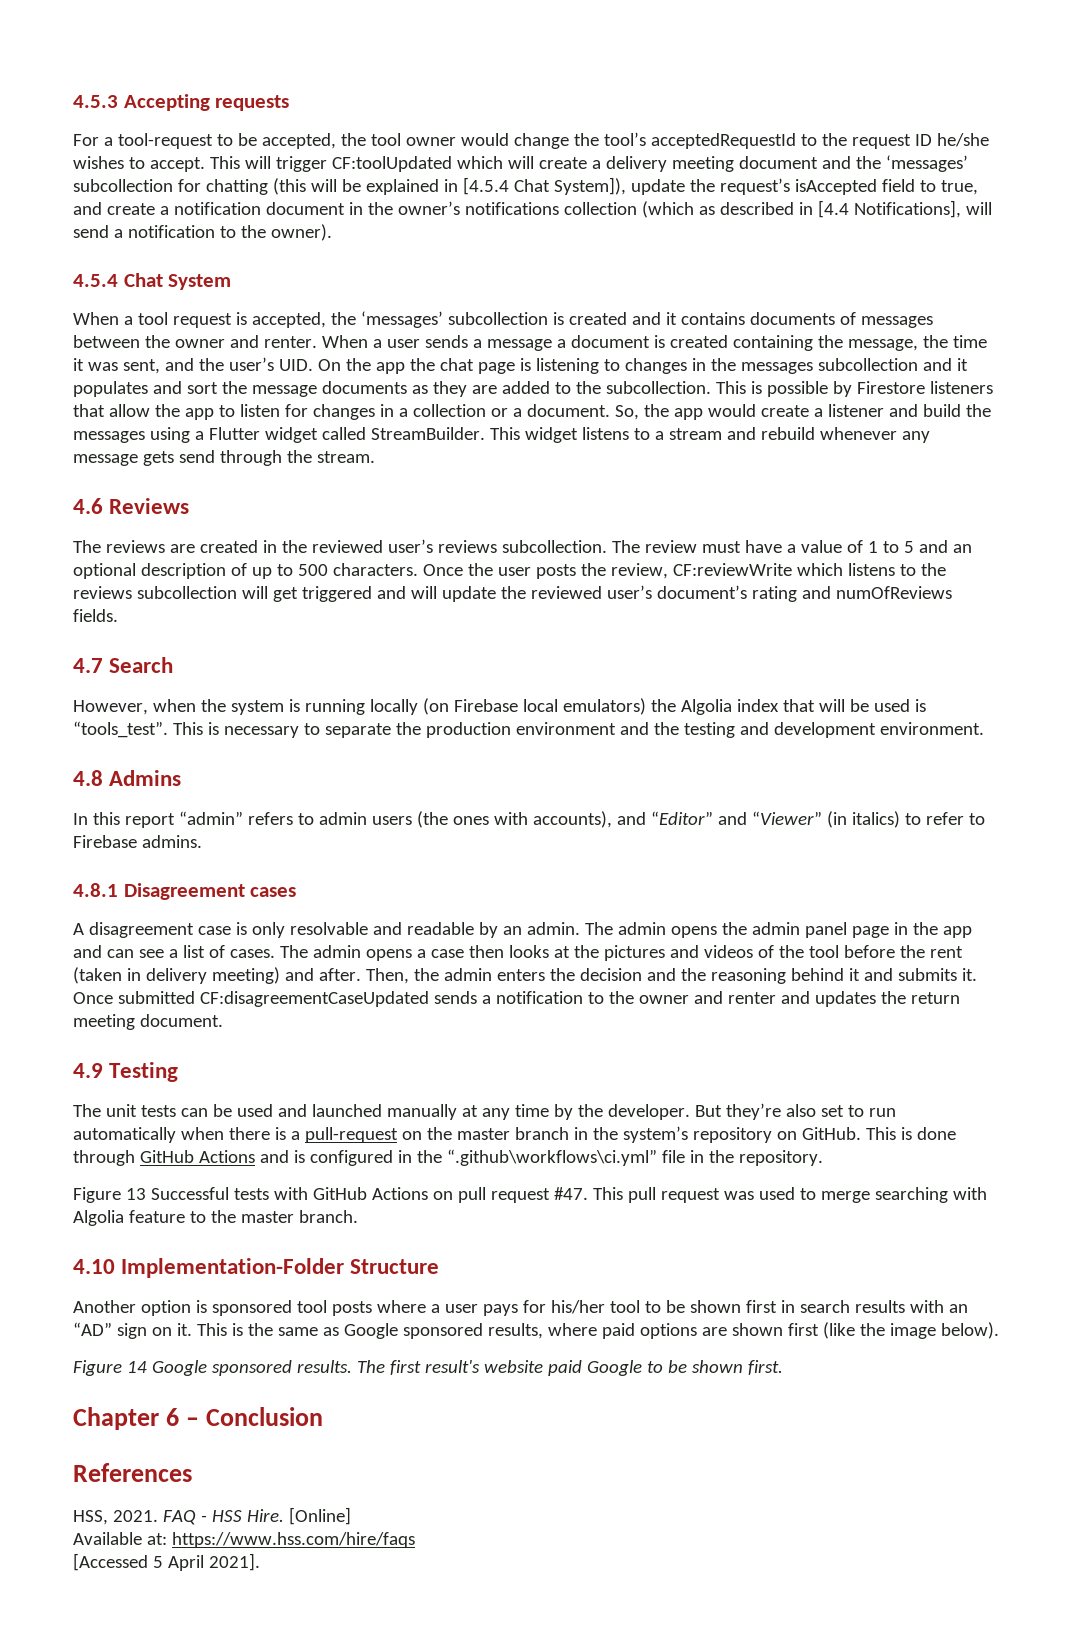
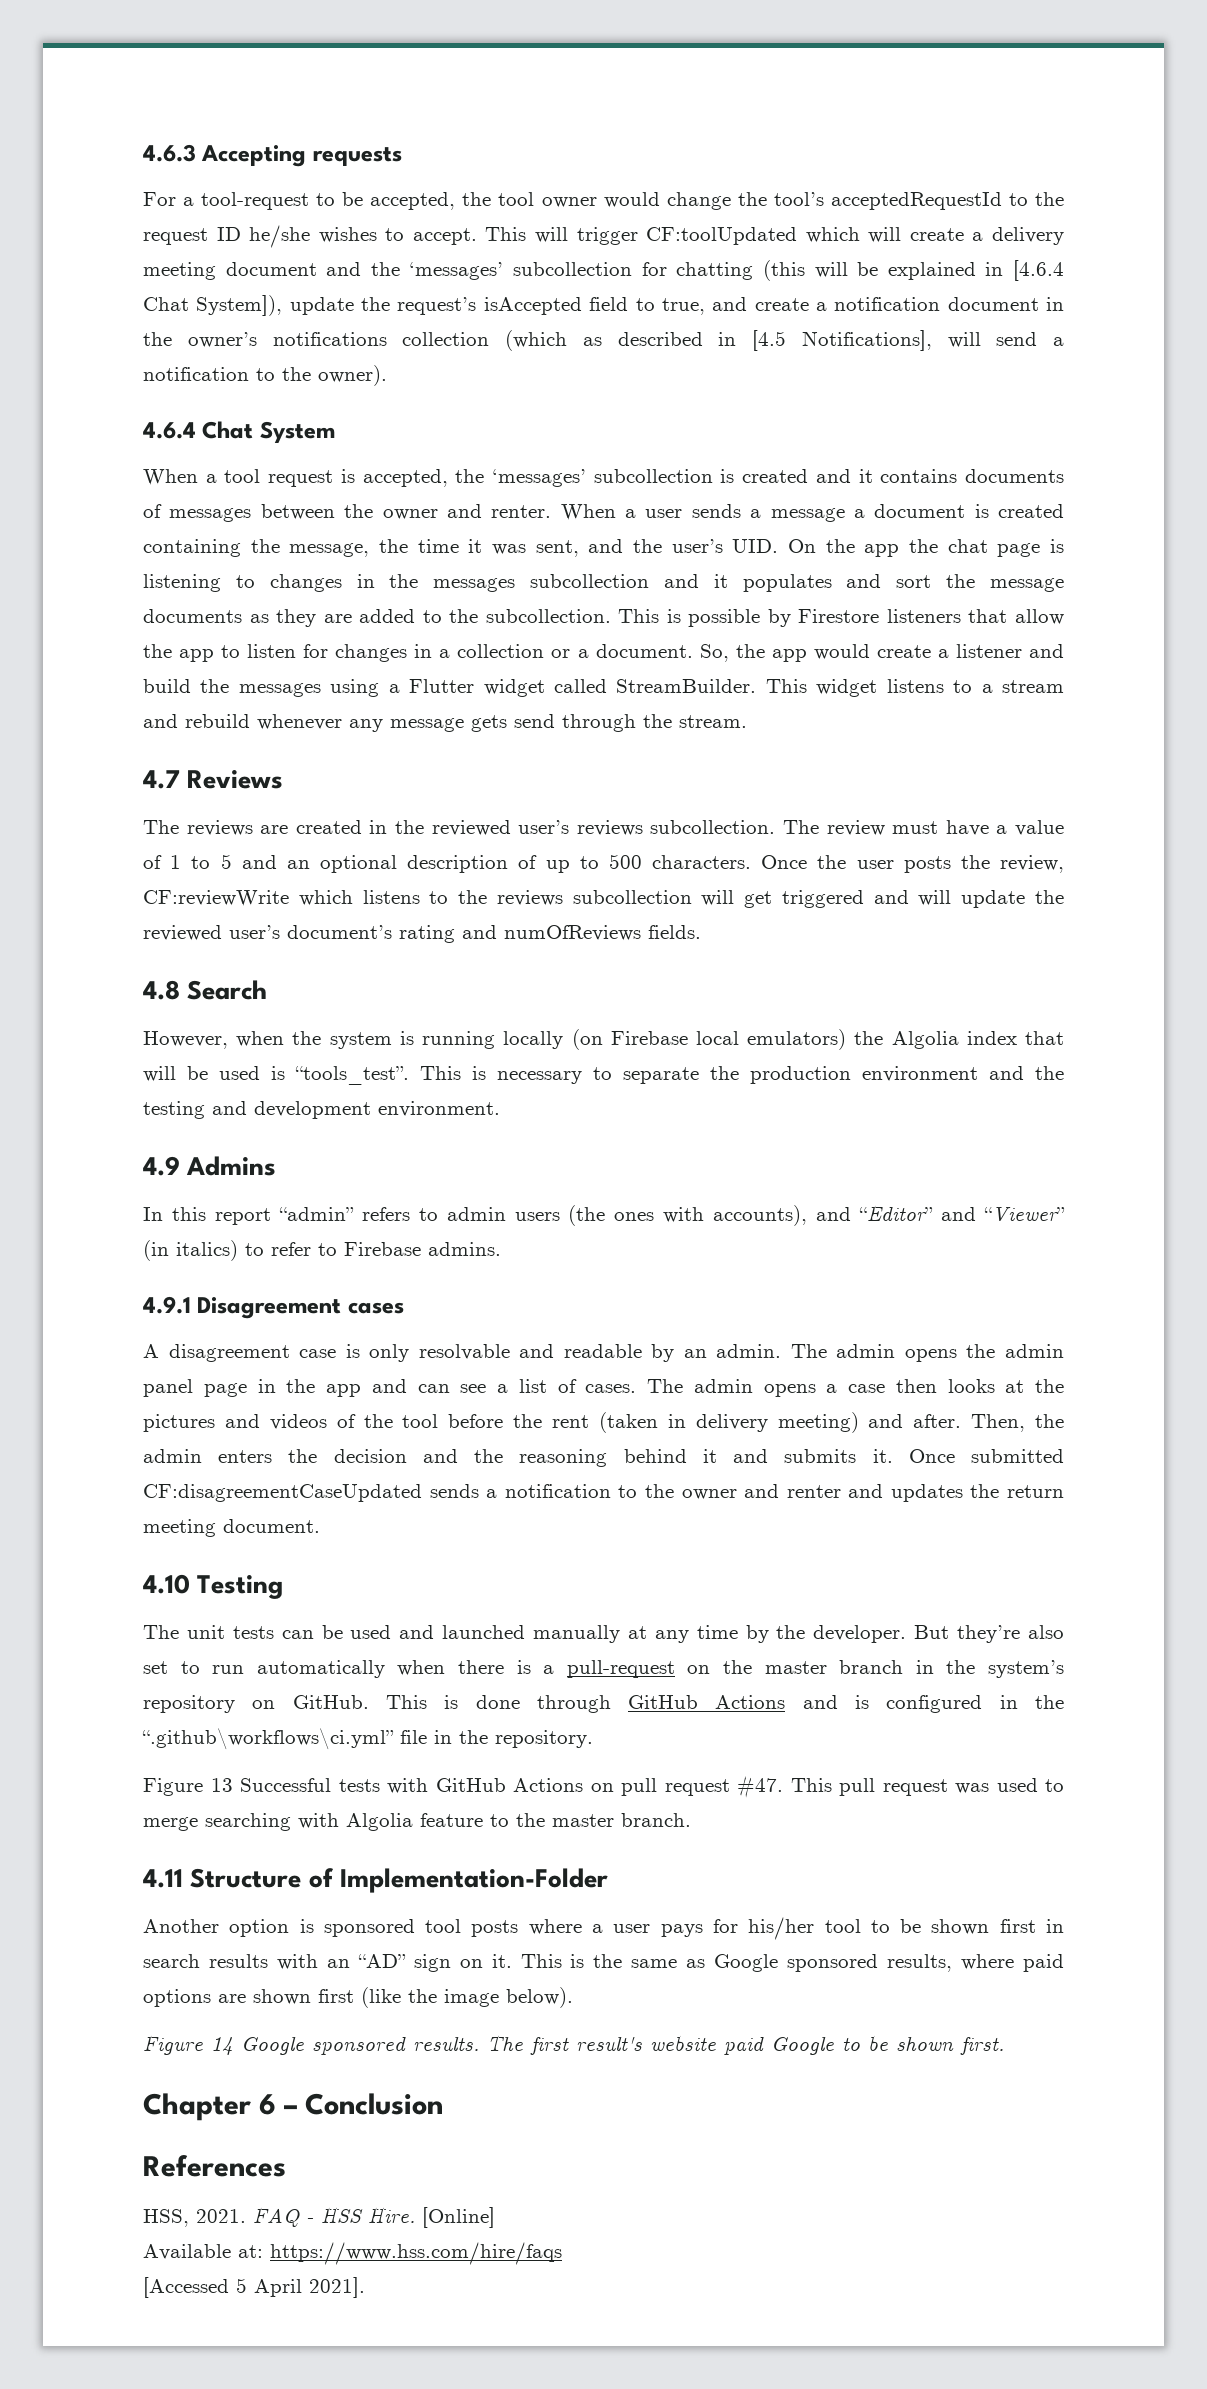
- 4.5.3 Accepting requests
+ 4.6.3 Accepting requests
- This will trigger CF:toolUpdated which will create a delivery meeting document and the ‘messages’ subcollection for chatting (this will be explained in [4.5.4 Chat System]), update the request’s isAccepted field to true, and create a notification document in the owner’s notifications collection (which as described in [4.4 Notifications], will send a notification to the owner).
+ This will trigger CF:toolUpdated which will create a delivery meeting document and the ‘messages’ subcollection for chatting (this will be explained in [4.6.4 Chat System]), update the request’s isAccepted field to true, and create a notification document in the owner’s notifications collection (which as described in [4.5 Notifications], will send a notification to the owner).
- 4.5.4 Chat System
+ 4.6.4 Chat System
- 4.6 Reviews
+ 4.7 Reviews
- 4.7 Search
+ 4.8 Search
- 4.8 Admins
+ 4.9 Admins
- 4.8.1 Disagreement cases
+ 4.9.1 Disagreement cases
- 4.9 Testing
+ 4.10 Testing
- 4.10 Implementation-Folder Structure
+ 4.11 Structure of Implementation-Folder

